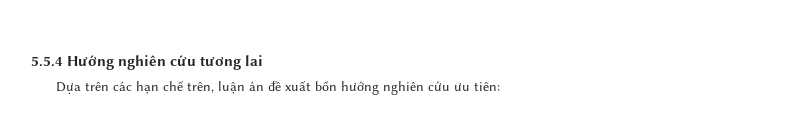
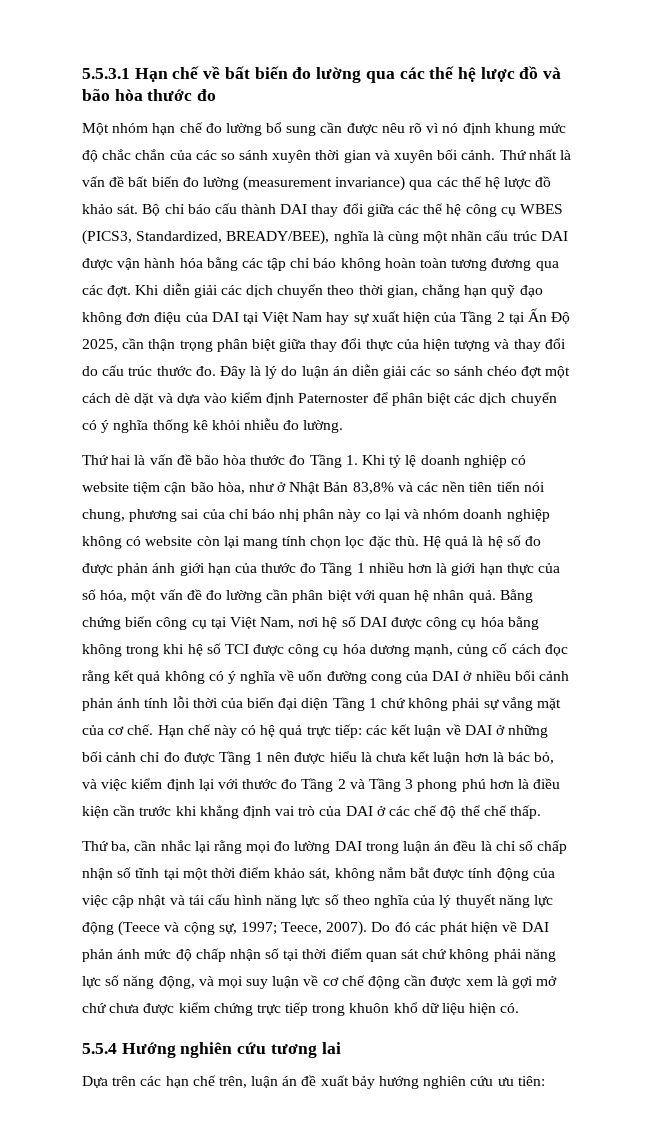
+ 5.5.3.1 Hạn chế về bất biến đo lường qua các thế hệ lược đồ và bão hòa thước đo
+ Một nhóm hạn chế đo lường bổ sung cần được nêu rõ vì nó định khung mức độ chắc chắn của các so sánh xuyên thời gian và xuyên bối cảnh. Thứ nhất là vấn đề bất biến đo lường (measurement invariance) qua các thế hệ lược đồ khảo sát. Bộ chỉ báo cấu thành DAI thay đổi giữa các thế hệ công cụ WBES (PICS3, Standardized, BREADY/BEE), nghĩa là cùng một nhãn cấu trúc DAI được vận hành hóa bằng các tập chỉ báo không hoàn toàn tương đương qua các đợt. Khi diễn giải các dịch chuyển theo thời gian, chẳng hạn quỹ đạo không đơn điệu của DAI tại Việt Nam hay sự xuất hiện của Tầng 2 tại Ấn Độ 2025, cần thận trọng phân biệt giữa thay đổi thực của hiện tượng và thay đổi do cấu trúc thước đo. Đây là lý do luận án diễn giải các so sánh chéo đợt một cách dè dặt và dựa vào kiểm định Paternoster để phân biệt các dịch chuyển có ý nghĩa thống kê khỏi nhiễu đo lường.
+ Thứ hai là vấn đề bão hòa thước đo Tầng 1. Khi tỷ lệ doanh nghiệp có website tiệm cận bão hòa, như ở Nhật Bản 83,8% và các nền tiên tiến nói chung, phương sai của chỉ báo nhị phân này co lại và nhóm doanh nghiệp không có website còn lại mang tính chọn lọc đặc thù. Hệ quả là hệ số đo được phản ánh giới hạn của thước đo Tầng 1 nhiều hơn là giới hạn thực của số hóa, một vấn đề đo lường cần phân biệt với quan hệ nhân quả. Bằng chứng biến công cụ tại Việt Nam, nơi hệ số DAI được công cụ hóa bằng không trong khi hệ số TCI được công cụ hóa dương mạnh, củng cố cách đọc rằng kết quả không có ý nghĩa về uốn đường cong của DAI ở nhiều bối cảnh phản ánh tính lỗi thời của biến đại diện Tầng 1 chứ không phải sự vắng mặt của cơ chế. Hạn chế này có hệ quả trực tiếp: các kết luận về DAI ở những bối cảnh chỉ đo được Tầng 1 nên được hiểu là chưa kết luận hơn là bác bỏ, và việc kiểm định lại với thước đo Tầng 2 và Tầng 3 phong phú hơn là điều kiện cần trước khi khẳng định vai trò của DAI ở các chế độ thể chế thấp.
+ Thứ ba, cần nhắc lại rằng mọi đo lường DAI trong luận án đều là chỉ số chấp nhận số tĩnh tại một thời điểm khảo sát, không nắm bắt được tính động của việc cập nhật và tái cấu hình năng lực số theo nghĩa của lý thuyết năng lực động (Teece và cộng sự, 1997; Teece, 2007). Do đó các phát hiện về DAI phản ánh mức độ chấp nhận số tại thời điểm quan sát chứ không phải năng lực số năng động, và mọi suy luận về cơ chế động cần được xem là gợi mở chứ chưa được kiểm chứng trực tiếp trong khuôn khổ dữ liệu hiện có.
- Dựa trên các hạn chế trên, luận án đề xuất bốn hướng nghiên cứu ưu tiên:
+ Dựa trên các hạn chế trên, luận án đề xuất bảy hướng nghiên cứu ưu tiên:

